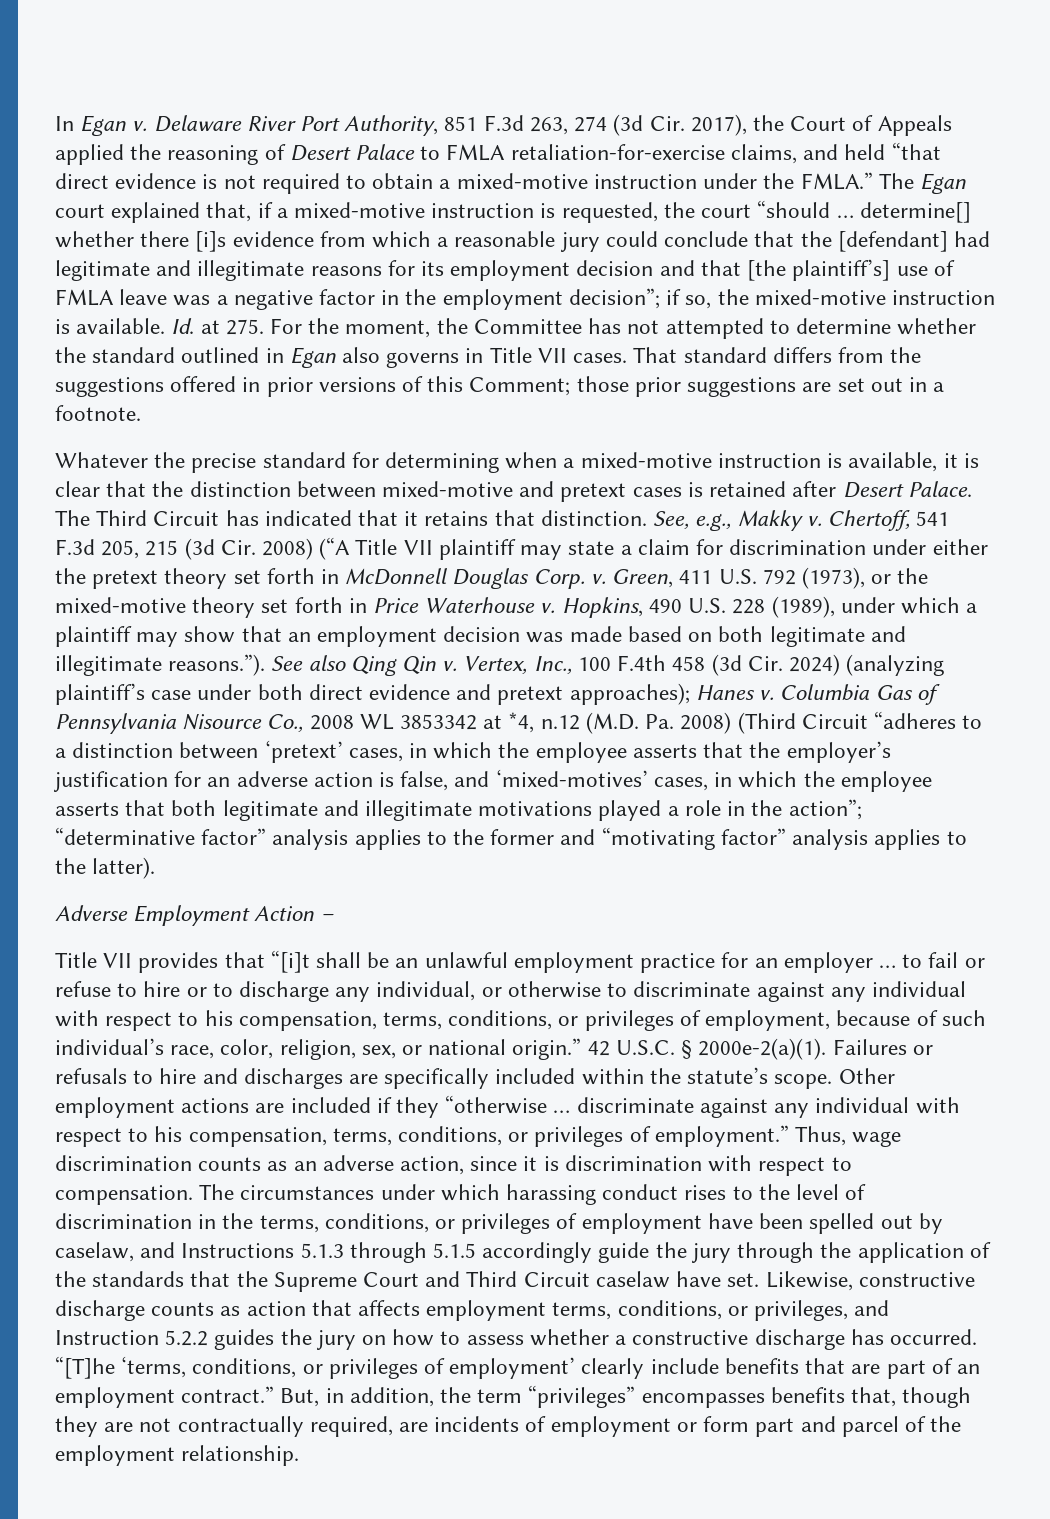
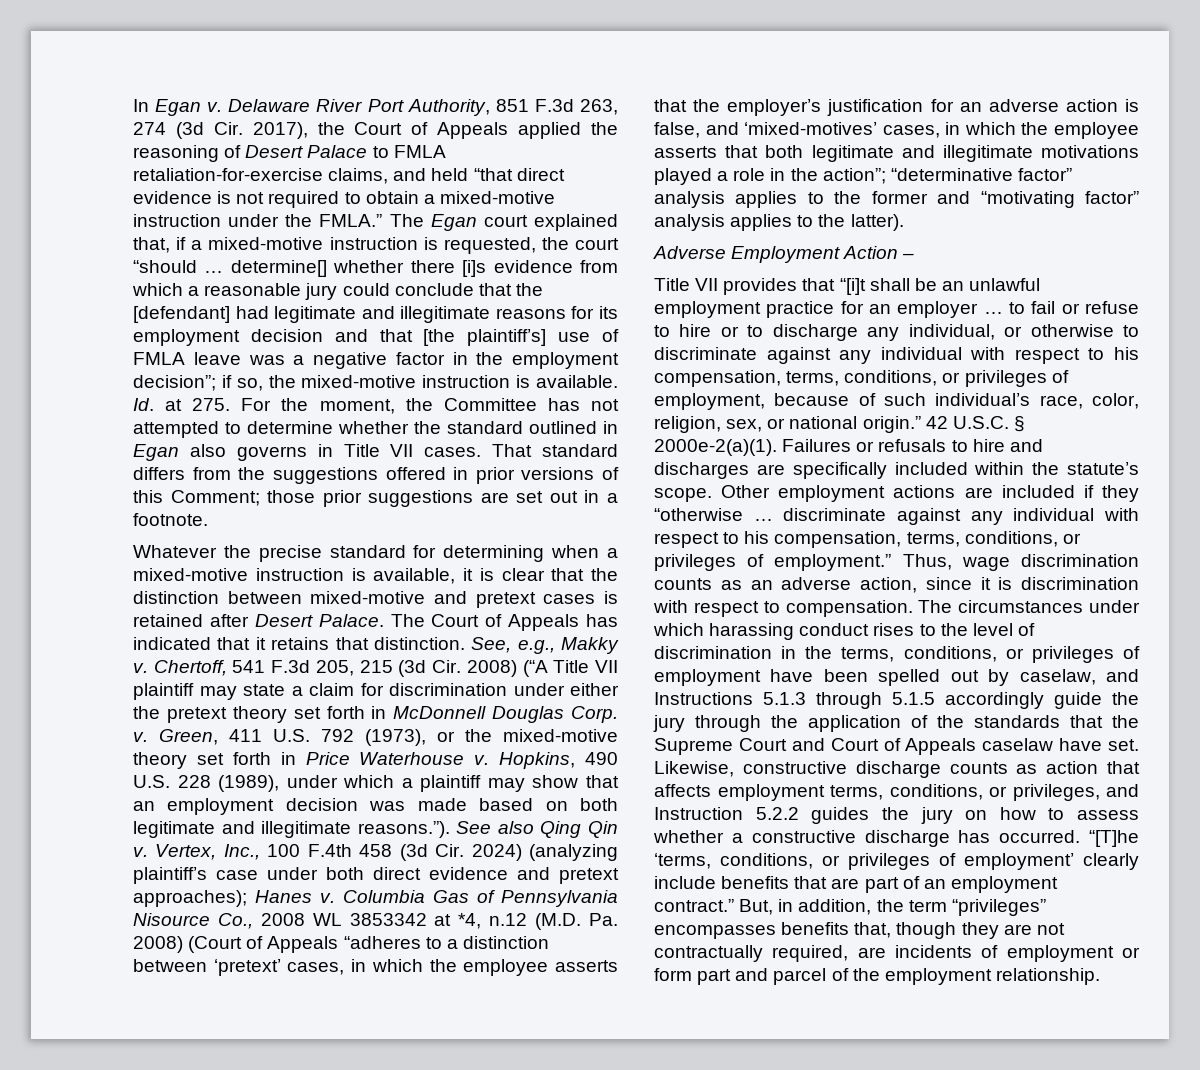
- The Third Circuit has indicated that it retains that distinction.
+ The Court of Appeals has indicated that it retains that distinction.
- Columbia Gas of Pennsylvania Nisource Co., 2008 WL 3853342 at *4, n.12 (M.D. Pa. 2008) (Third Circuit “adheres to a distinction between ‘pretext’ cases, in which the employee asserts that the employer’s justification for an adverse action is false, and ‘mixed-motives’ cases, in which the employee asserts that both legitimate and illegitimate motivations played a role in the action”;
+ Columbia Gas of Pennsylvania Nisource Co., 2008 WL 3853342 at *4, n.12 (M.D. Pa. 2008) (Court of Appeals “adheres to a distinction between ‘pretext’ cases, in which the employee asserts that the employer’s justification for an adverse action is false, and ‘mixed-motives’ cases, in which the employee asserts that both legitimate and illegitimate motivations played a role in the action”;
- The circumstances under which harassing conduct rises to the level of discrimination in the terms, conditions, or privileges of employment have been spelled out by caselaw, and Instructions 5.1.3 through 5.1.5 accordingly guide the jury through the application of the standards that the Supreme Court and Third Circuit caselaw have set.
+ The circumstances under which harassing conduct rises to the level of discrimination in the terms, conditions, or privileges of employment have been spelled out by caselaw, and Instructions 5.1.3 through 5.1.5 accordingly guide the jury through the application of the standards that the Supreme Court and Court of Appeals caselaw have set.

